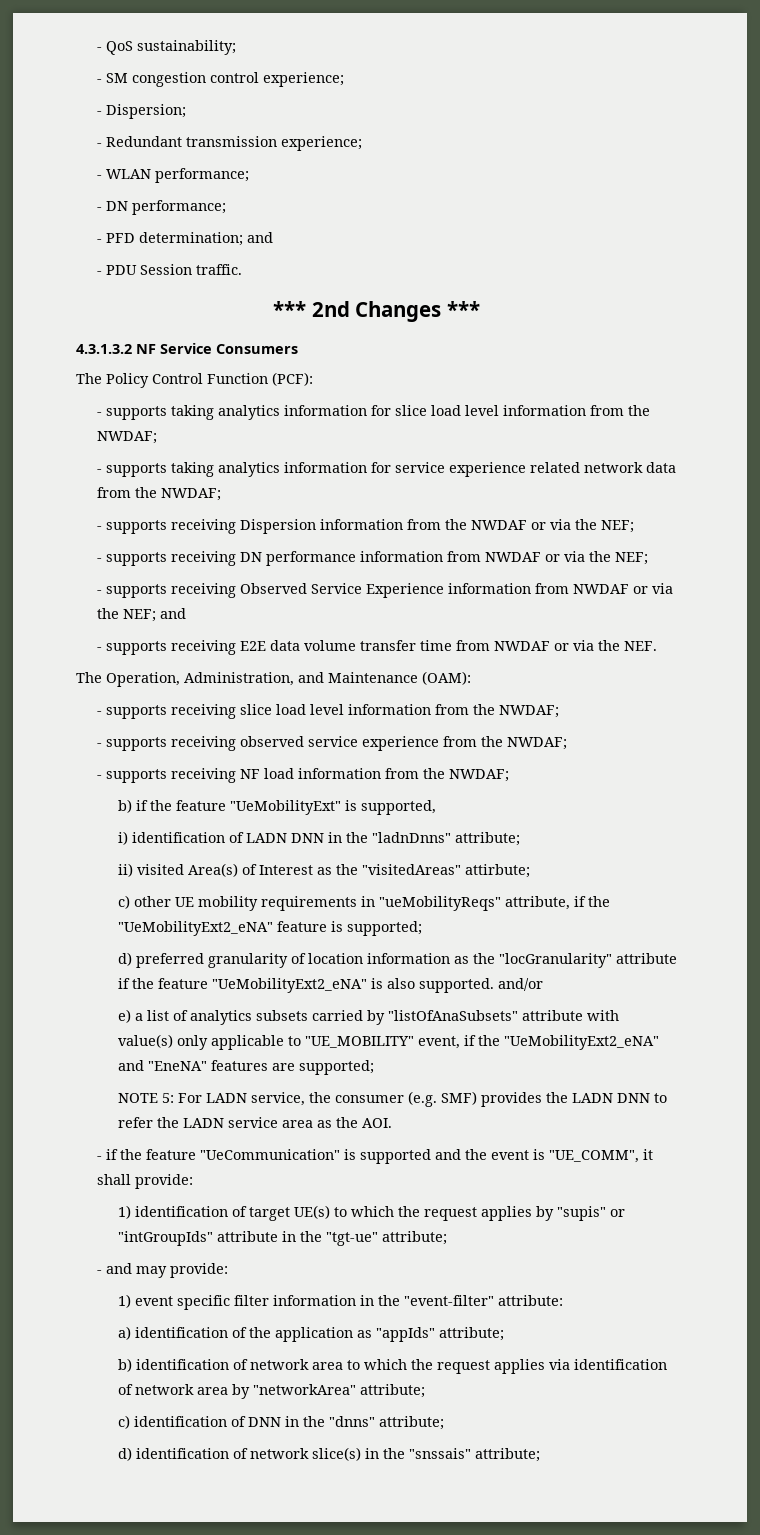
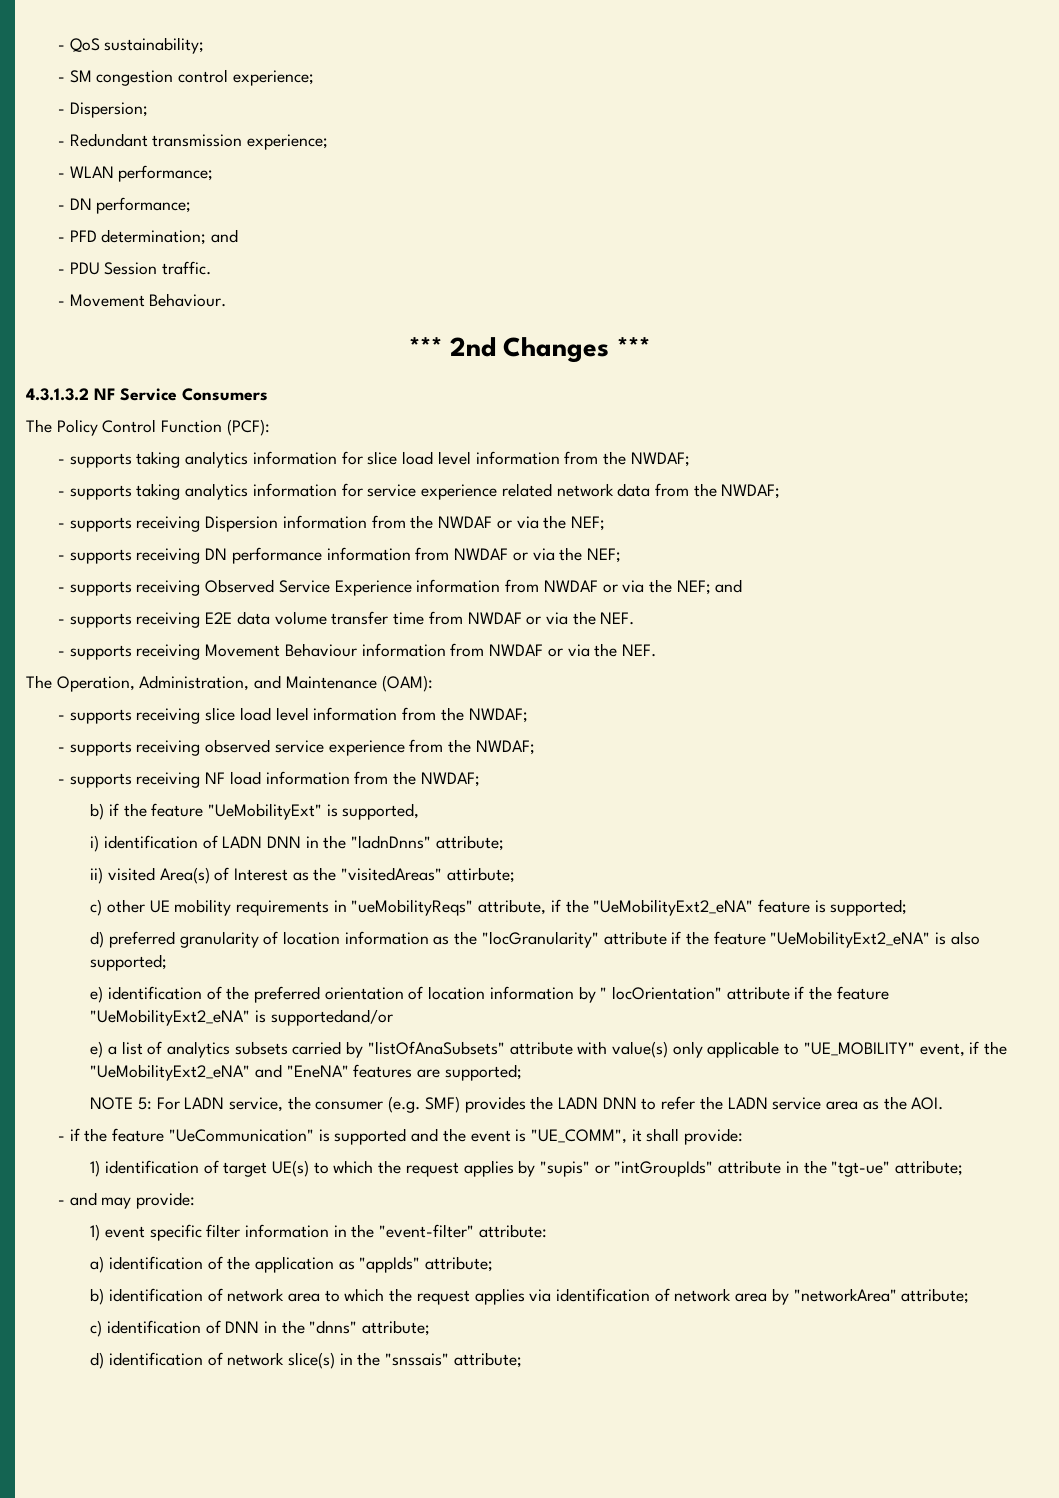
+ - Movement Behaviour.
+ - supports receiving Movement Behaviour information from NWDAF or via the NEF.
- d) preferred granularity of location information as the "locGranularity" attribute if the feature "UeMobilityExt2_eNA" is also supported. and/or
+ d) preferred granularity of location information as the "locGranularity" attribute if the feature "UeMobilityExt2_eNA" is also supported;
+ e) identification of the preferred orientation of location information by " locOrientation" attribute if the feature "UeMobilityExt2_eNA" is supportedand/or

